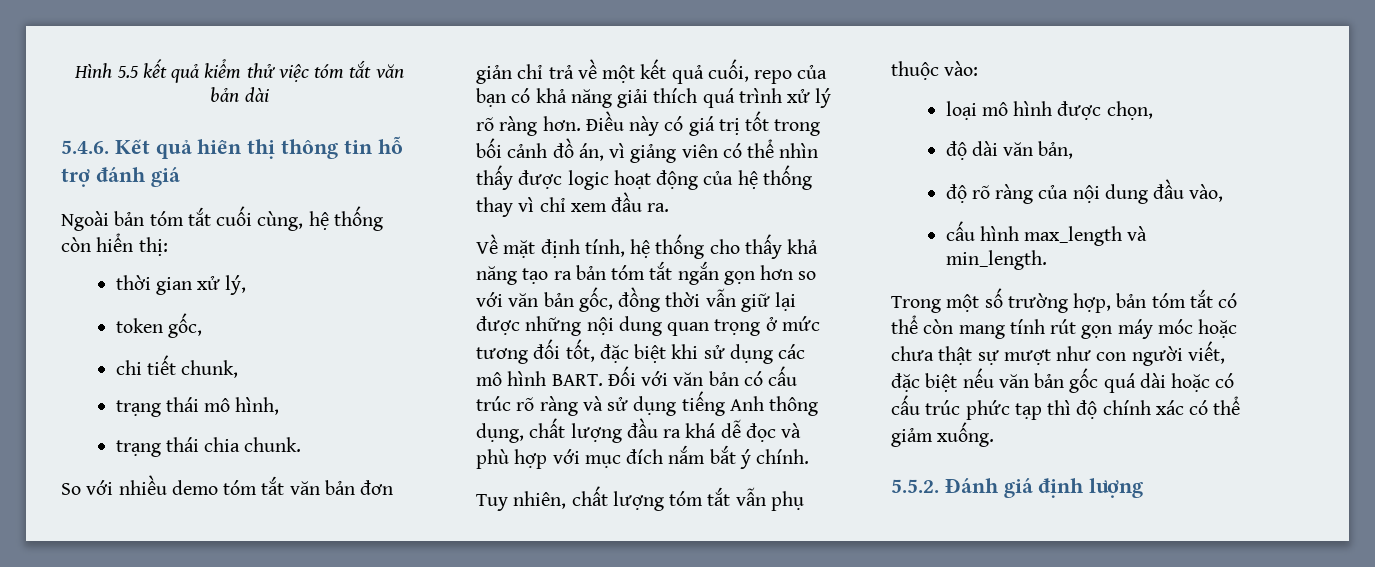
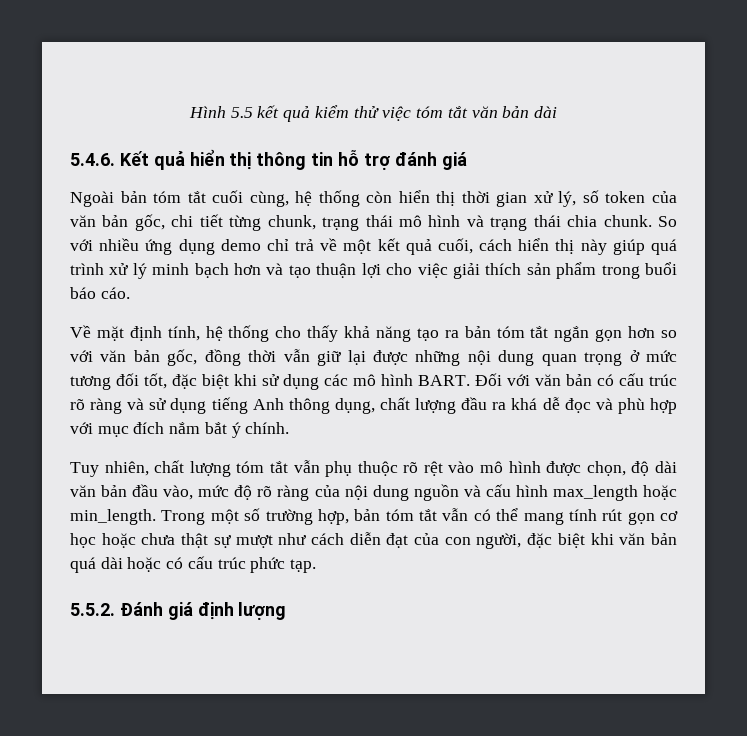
- Ngoài bản tóm tắt cuối cùng, hệ thống còn hiển thị:
- thời gian xử lý,
- token gốc,
- chi tiết chunk,
- trạng thái mô hình,
- trạng thái chia chunk.
- So với nhiều demo tóm tắt văn bản đơn giản chỉ trả về một kết quả cuối, repo của bạn có khả năng giải thích quá trình xử lý rõ ràng hơn. Điều này có giá trị tốt trong bối cảnh đồ án, vì giảng viên có thể nhìn thấy được logic hoạt động của hệ thống thay vì chỉ xem đầu ra.
+ Ngoài bản tóm tắt cuối cùng, hệ thống còn hiển thị thời gian xử lý, số token của văn bản gốc, chi tiết từng chunk, trạng thái mô hình và trạng thái chia chunk. So với nhiều ứng dụng demo chỉ trả về một kết quả cuối, cách hiển thị này giúp quá trình xử lý minh bạch hơn và tạo thuận lợi cho việc giải thích sản phẩm trong buổi báo cáo.
- Tuy nhiên, chất lượng tóm tắt vẫn phụ thuộc vào:
- loại mô hình được chọn,
- độ dài văn bản,
- độ rõ ràng của nội dung đầu vào,
- cấu hình max_length và min_length.
- Trong một số trường hợp, bản tóm tắt có thể còn mang tính rút gọn máy móc hoặc chưa thật sự mượt như con người viết, đặc biệt nếu văn bản gốc quá dài hoặc có cấu trúc phức tạp thì độ chính xác có thể giảm xuống.
+ Tuy nhiên, chất lượng tóm tắt vẫn phụ thuộc rõ rệt vào mô hình được chọn, độ dài văn bản đầu vào, mức độ rõ ràng của nội dung nguồn và cấu hình max_length hoặc min_length. Trong một số trường hợp, bản tóm tắt vẫn có thể mang tính rút gọn cơ học hoặc chưa thật sự mượt như cách diễn đạt của con người, đặc biệt khi văn bản quá dài hoặc có cấu trúc phức tạp.

